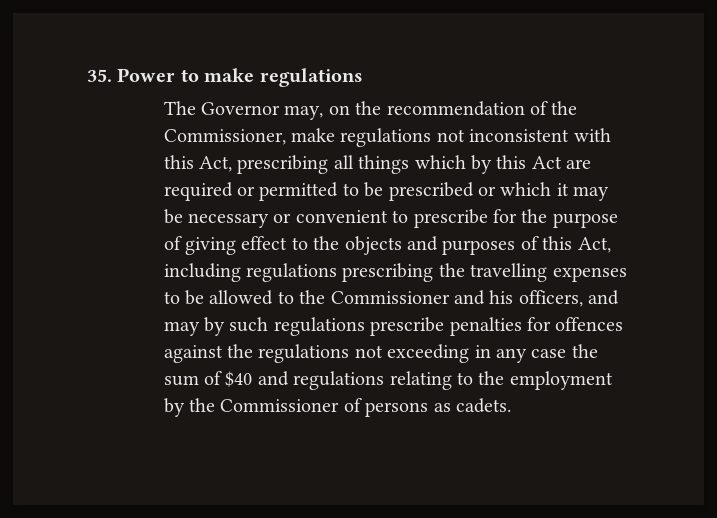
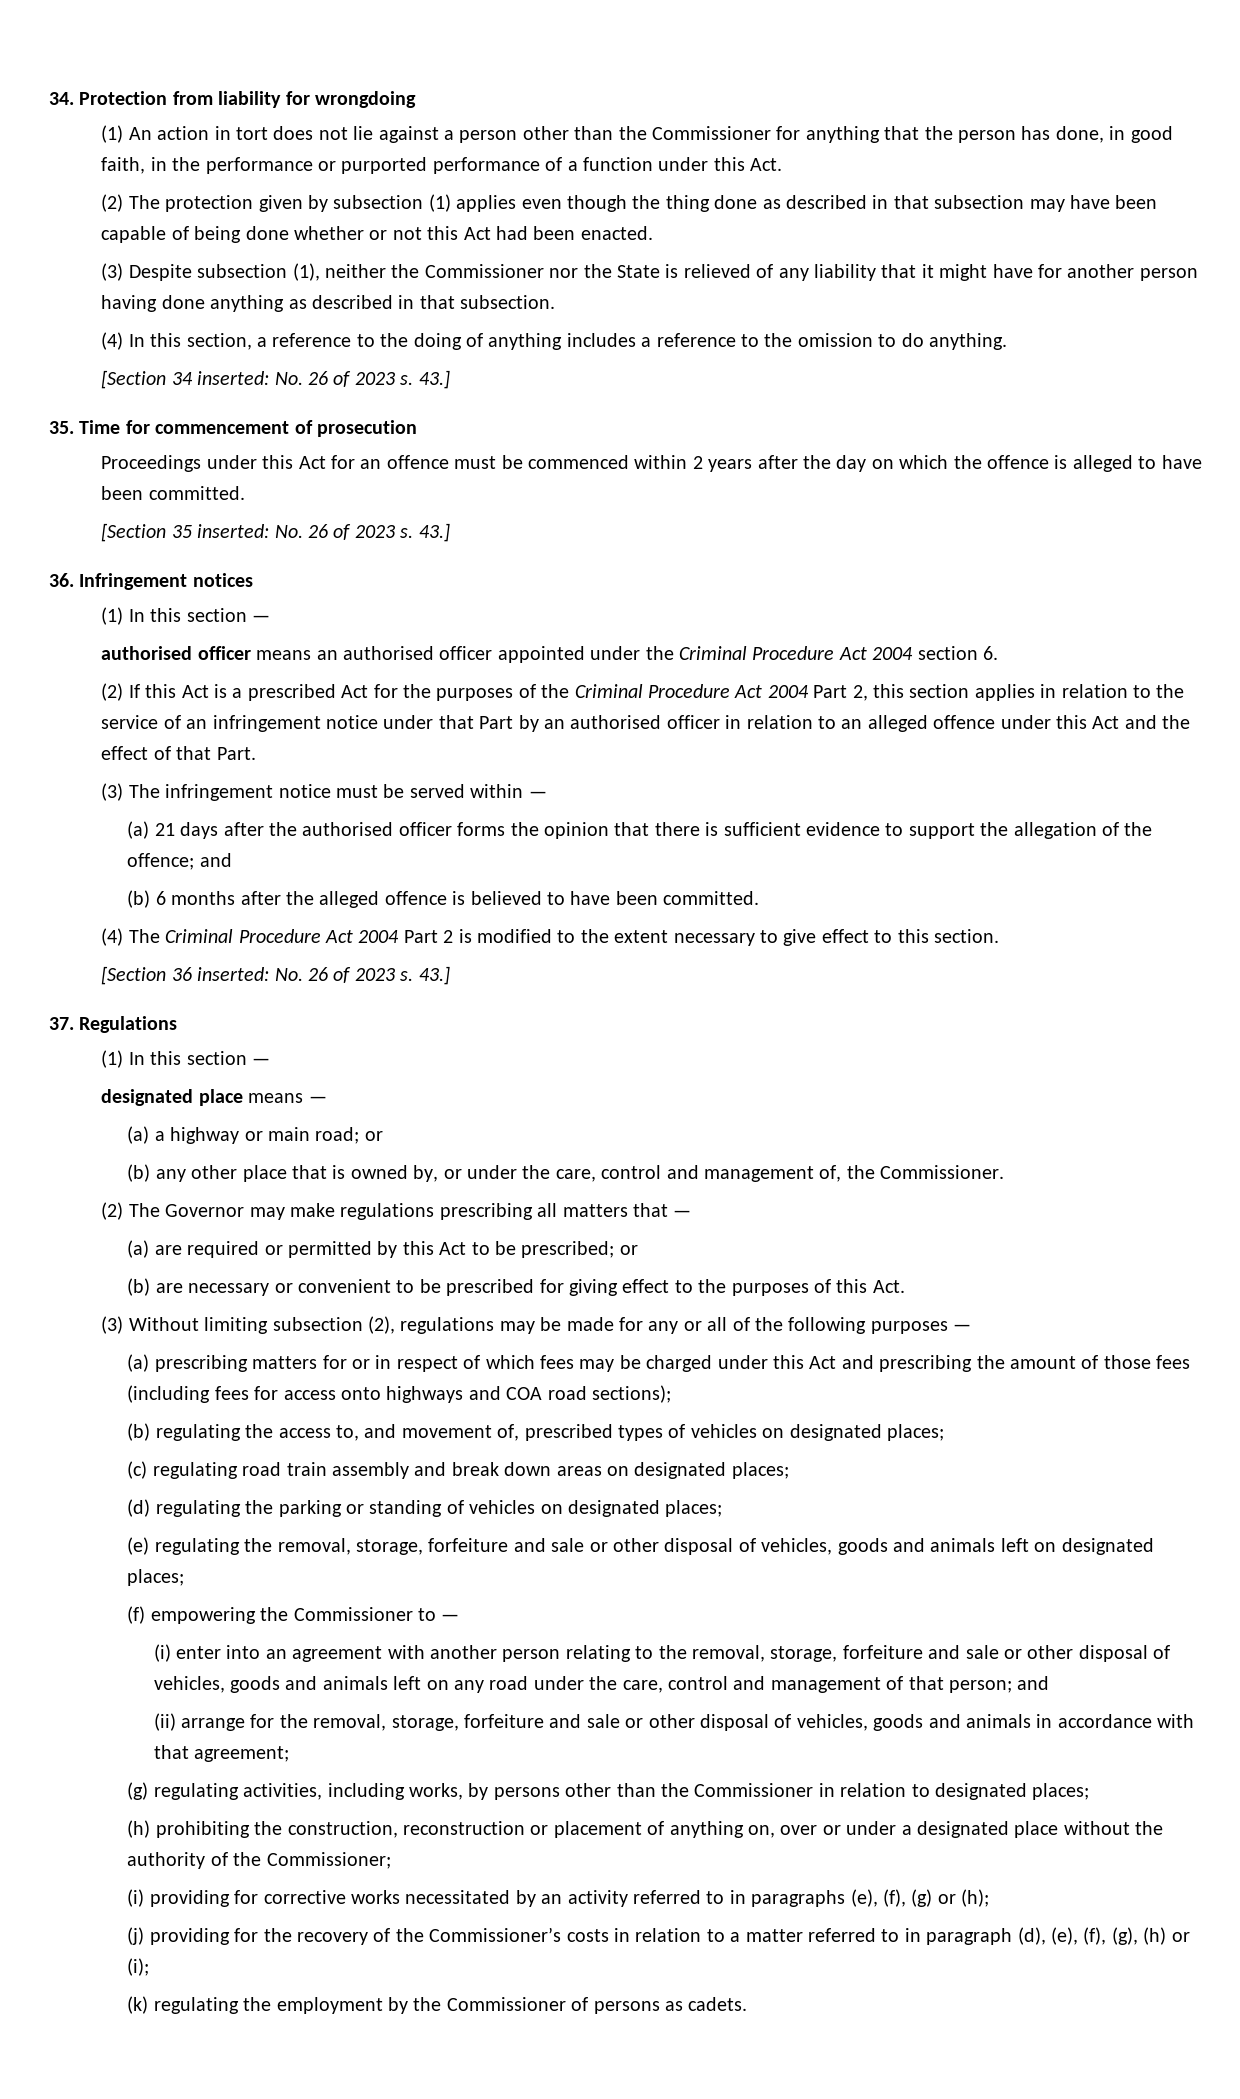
- 35. Power to make regulations
- The Governor may, on the recommendation of the Commissioner, make regulations not inconsistent with this Act, prescribing all things which by this Act are required or permitted to be prescribed or which it may be necessary or convenient to prescribe for the purpose of giving effect to the objects and purposes of this Act, including regulations prescribing the travelling expenses to be allowed to the Commissioner and his officers, and may by such regulations prescribe penalties for offences against the regulations not exceeding in any case the sum of $40 and regulations relating to the employment by the Commissioner of persons as cadets.
+ 34. Protection from liability for wrongdoing
+ (1) An action in tort does not lie against a person other than the Commissioner for anything that the person has done, in good faith, in the performance or purported performance of a function under this Act.
+ (2) The protection given by subsection (1) applies even though the thing done as described in that subsection may have been capable of being done whether or not this Act had been enacted.
+ (3) Despite subsection (1), neither the Commissioner nor the State is relieved of any liability that it might have for another person having done anything as described in that subsection.
+ (4) In this section, a reference to the doing of anything includes a reference to the omission to do anything.
+ [Section 34 inserted: No. 26 of 2023 s. 43.]
+ 35. Time for commencement of prosecution
+ Proceedings under this Act for an offence must be commenced within 2 years after the day on which the offence is alleged to have been committed.
+ [Section 35 inserted: No. 26 of 2023 s. 43.]
+ 36. Infringement notices
+ (1) In this section —
+ authorised officer means an authorised officer appointed under the Criminal Procedure Act 2004 section 6.
+ (2) If this Act is a prescribed Act for the purposes of the Criminal Procedure Act 2004 Part 2, this section applies in relation to the service of an infringement notice under that Part by an authorised officer in relation to an alleged offence under this Act and the effect of that Part.
+ (3) The infringement notice must be served within —
+ (a) 21 days after the authorised officer forms the opinion that there is sufficient evidence to support the allegation of the offence; and
+ (b) 6 months after the alleged offence is believed to have been committed.
+ (4) The Criminal Procedure Act 2004 Part 2 is modified to the extent necessary to give effect to this section.
+ [Section 36 inserted: No. 26 of 2023 s. 43.]
+ 37. Regulations
+ (1) In this section —
+ designated place means —
+ (a) a highway or main road; or
+ (b) any other place that is owned by, or under the care, control and management of, the Commissioner.
+ (2) The Governor may make regulations prescribing all matters that —
+ (a) are required or permitted by this Act to be prescribed; or
+ (b) are necessary or convenient to be prescribed for giving effect to the purposes of this Act.
+ (3) Without limiting subsection (2), regulations may be made for any or all of the following purposes —
+ (a) prescribing matters for or in respect of which fees may be charged under this Act and prescribing the amount of those fees (including fees for access onto highways and COA road sections);
+ (b) regulating the access to, and movement of, prescribed types of vehicles on designated places;
+ (c) regulating road train assembly and break down areas on designated places;
+ (d) regulating the parking or standing of vehicles on designated places;
+ (e) regulating the removal, storage, forfeiture and sale or other disposal of vehicles, goods and animals left on designated places;
+ (f) empowering the Commissioner to —
+ (i) enter into an agreement with another person relating to the removal, storage, forfeiture and sale or other disposal of vehicles, goods and animals left on any road under the care, control and management of that person; and
+ (ii) arrange for the removal, storage, forfeiture and sale or other disposal of vehicles, goods and animals in accordance with that agreement;
+ (g) regulating activities, including works, by persons other than the Commissioner in relation to designated places;
+ (h) prohibiting the construction, reconstruction or placement of anything on, over or under a designated place without the authority of the Commissioner;
+ (i) providing for corrective works necessitated by an activity referred to in paragraphs (e), (f), (g) or (h);
+ (j) providing for the recovery of the Commissioner’s costs in relation to a matter referred to in paragraph (d), (e), (f), (g), (h) or (i);
+ (k) regulating the employment by the Commissioner of persons as cadets.

